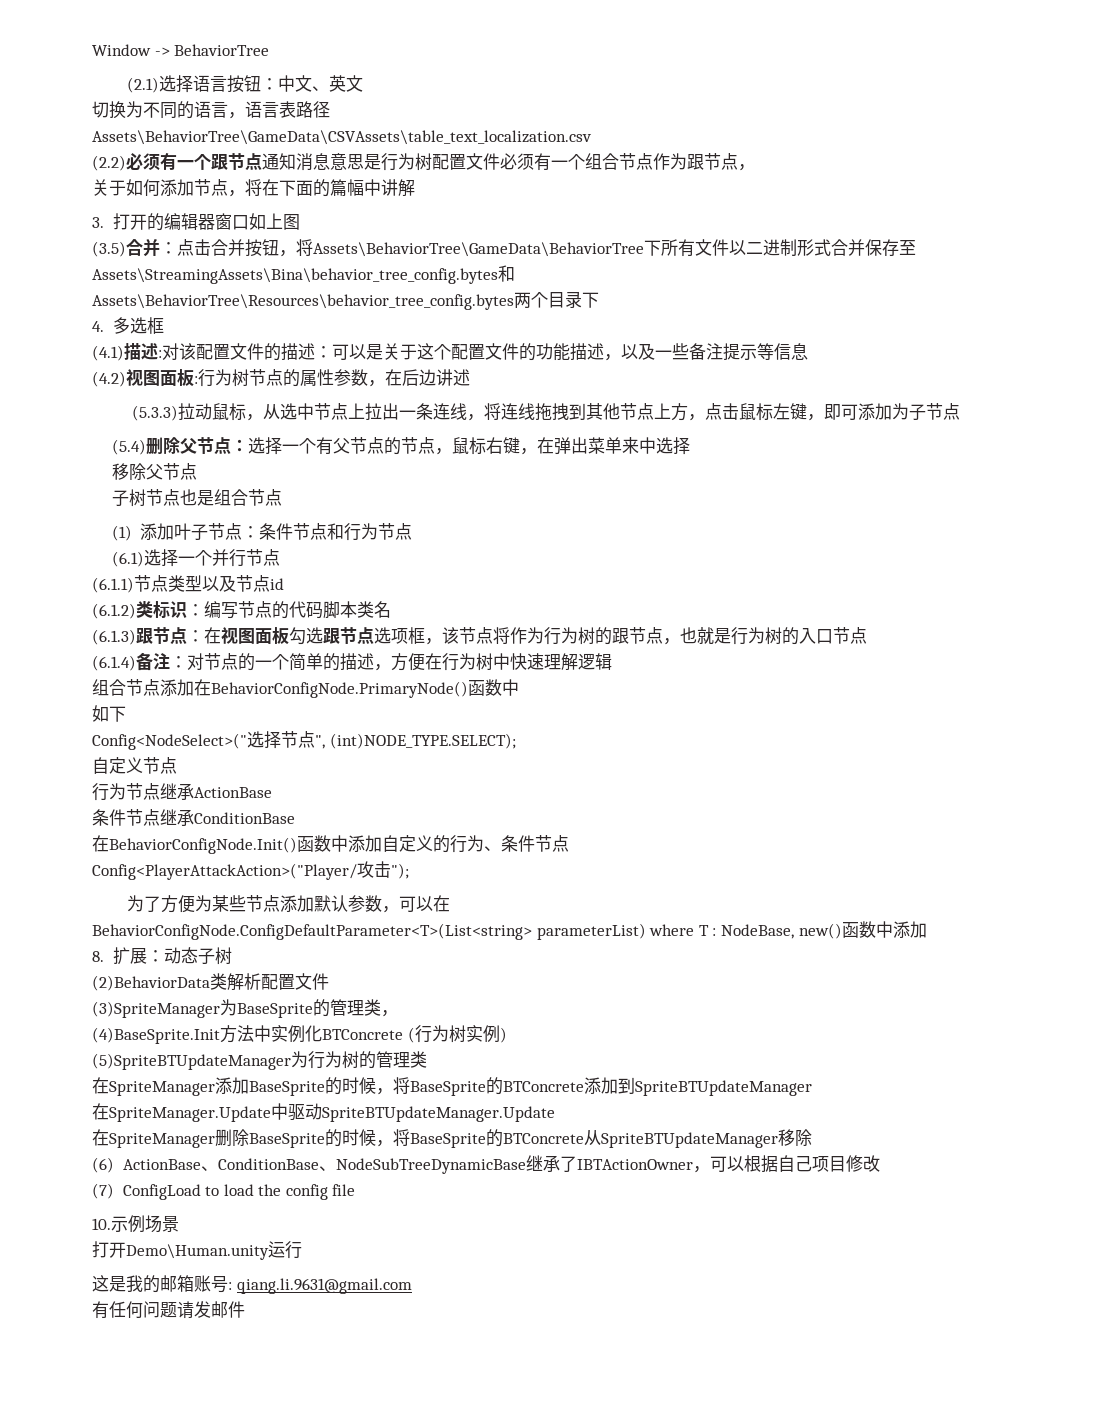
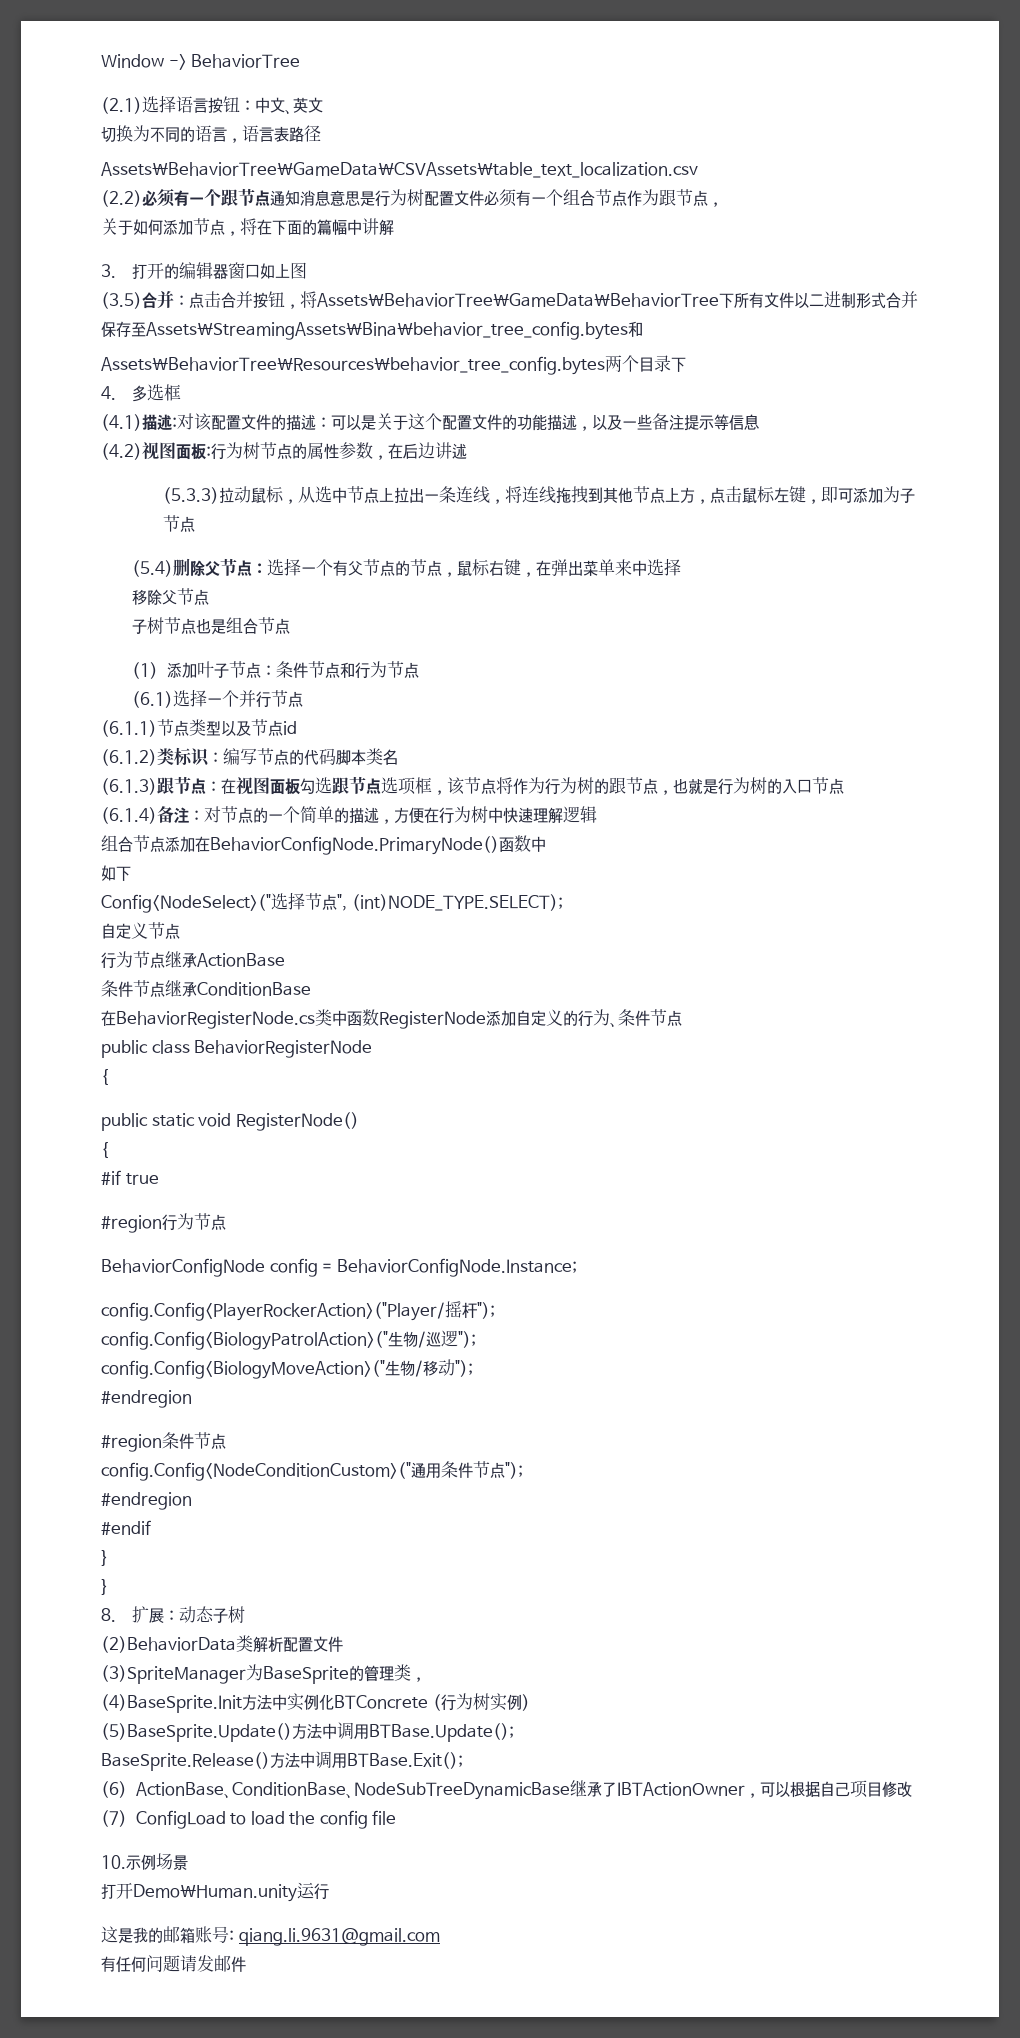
- 在BehaviorConfigNode.Init()函数中添加自定义的行为、条件节点
+ 在BehaviorRegisterNode.cs类中函数RegisterNode添加自定义的行为、条件节点
- Config<PlayerAttackAction>("Player/攻击");
- 为了方便为某些节点添加默认参数，可以在
- BehaviorConfigNode.ConfigDefaultParameter<T>(List<string> parameterList) where T : NodeBase, new()函数中添加
+ public class BehaviorRegisterNode
+ {
+ public static void RegisterNode()
+ {
+ #if true
+ #region行为节点
+ BehaviorConfigNode config = BehaviorConfigNode.Instance;
+ config.Config<PlayerRockerAction>("Player/摇杆");
+ config.Config<BiologyPatrolAction>("生物/巡逻");
+ config.Config<BiologyMoveAction>("生物/移动");
+ #endregion
+ #region条件节点
+ config.Config<NodeConditionCustom>("通用条件节点");
+ #endregion
+ #endif
+ }
+ }
- (5)SpriteBTUpdateManager为行为树的管理类
- 在SpriteManager添加BaseSprite的时候，将BaseSprite的BTConcrete添加到SpriteBTUpdateManager
- 在SpriteManager.Update中驱动SpriteBTUpdateManager.Update
- 在SpriteManager删除BaseSprite的时候，将BaseSprite的BTConcrete从SpriteBTUpdateManager移除
+ (5)BaseSprite.Update()方法中调用BTBase.Update();
+ BaseSprite.Release()方法中调用BTBase.Exit();

